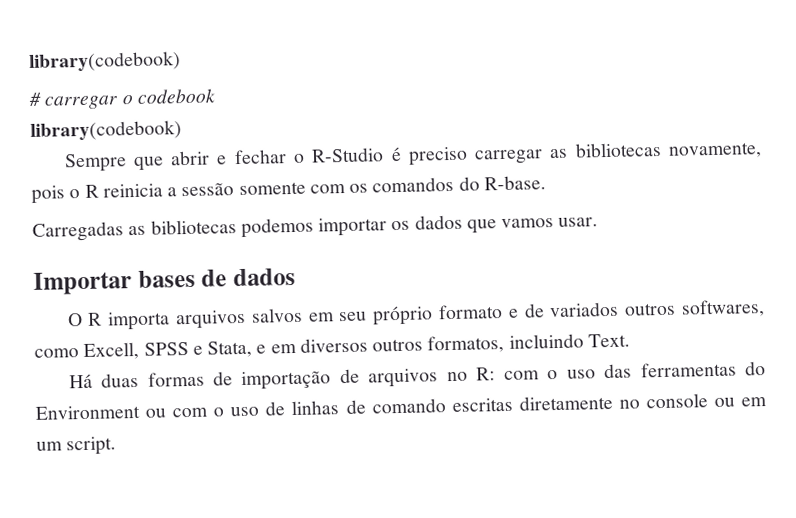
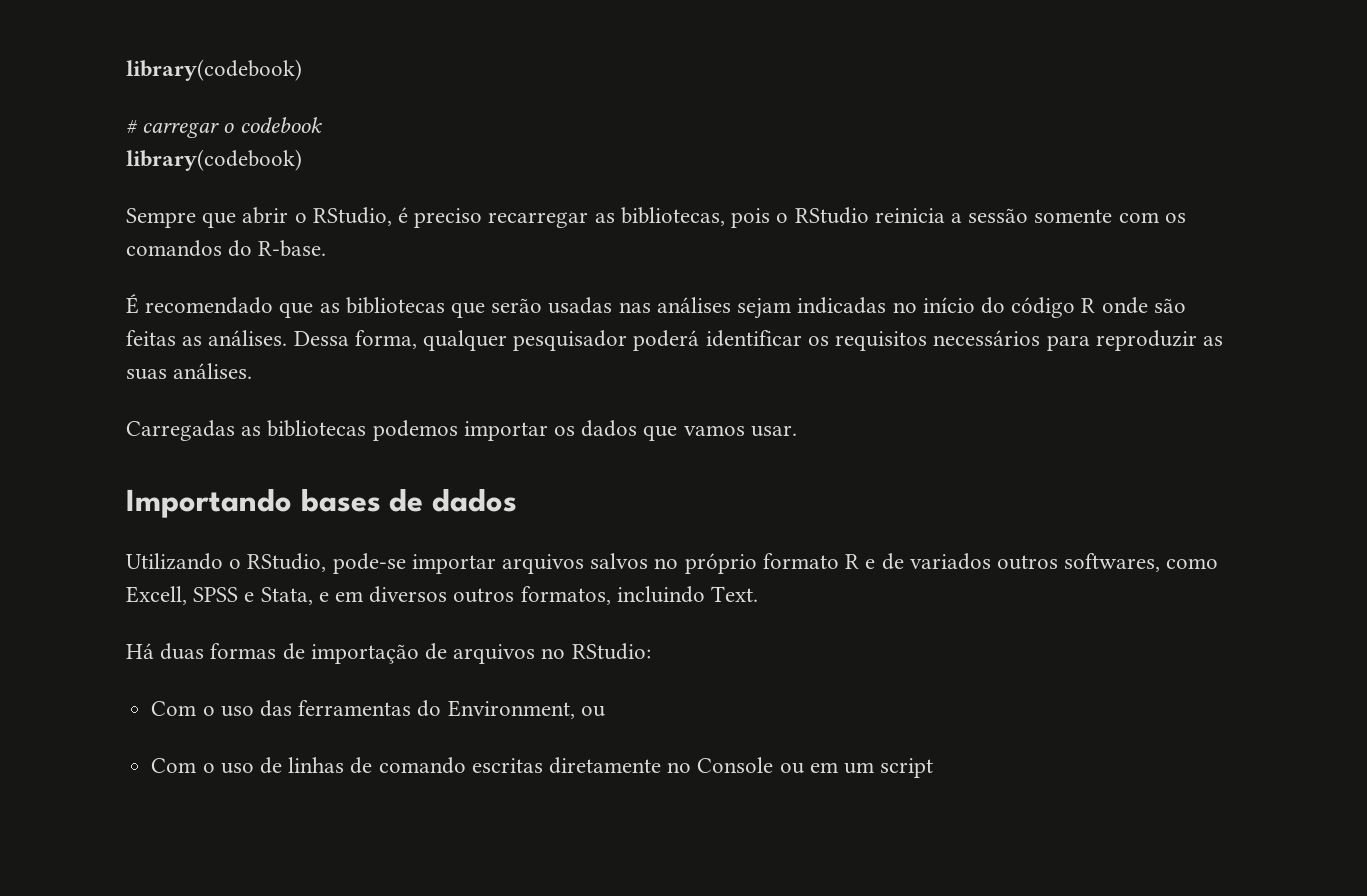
- Sempre que abrir e fechar o R-Studio é preciso carregar as bibliotecas novamente, pois o R reinicia a sessão somente com os comandos do R-base.
+ Sempre que abrir o RStudio, é preciso recarregar as bibliotecas, pois o RStudio reinicia a sessão somente com os comandos do R-base.
+ É recomendado que as bibliotecas que serão usadas nas análises sejam indicadas no início do código R onde são feitas as análises. Dessa forma, qualquer pesquisador poderá identificar os requisitos necessários para reproduzir as suas análises.
- Importar bases de dados
+ Importando bases de dados
- O R importa arquivos salvos em seu próprio formato e de variados outros softwares, como Excell, SPSS e Stata, e em diversos outros formatos, incluindo Text.
+ Utilizando o RStudio, pode-se importar arquivos salvos no próprio formato R e de variados outros softwares, como Excell, SPSS e Stata, e em diversos outros formatos, incluindo Text.
- Há duas formas de importação de arquivos no R: com o uso das ferramentas do Environment ou com o uso de linhas de comando escritas diretamente no console ou em um script.
+ Há duas formas de importação de arquivos no RStudio:
+ Com o uso das ferramentas do Environment, ou
+ Com o uso de linhas de comando escritas diretamente no Console ou em um script

